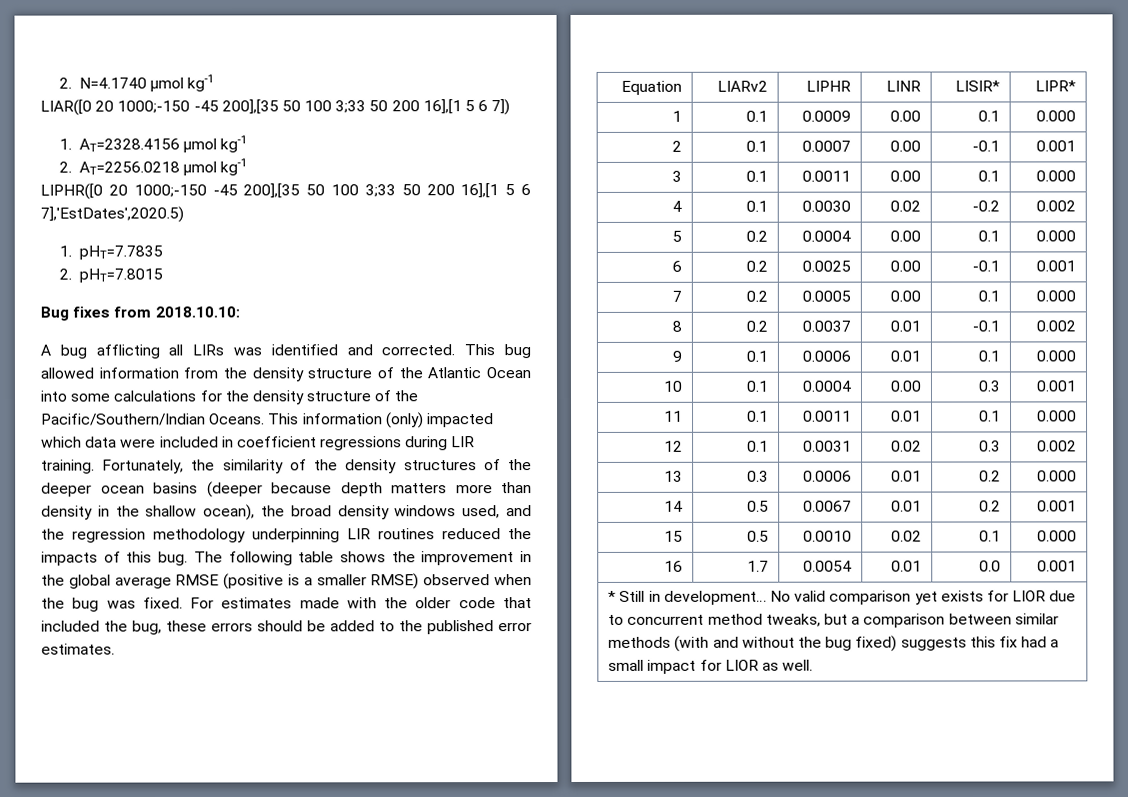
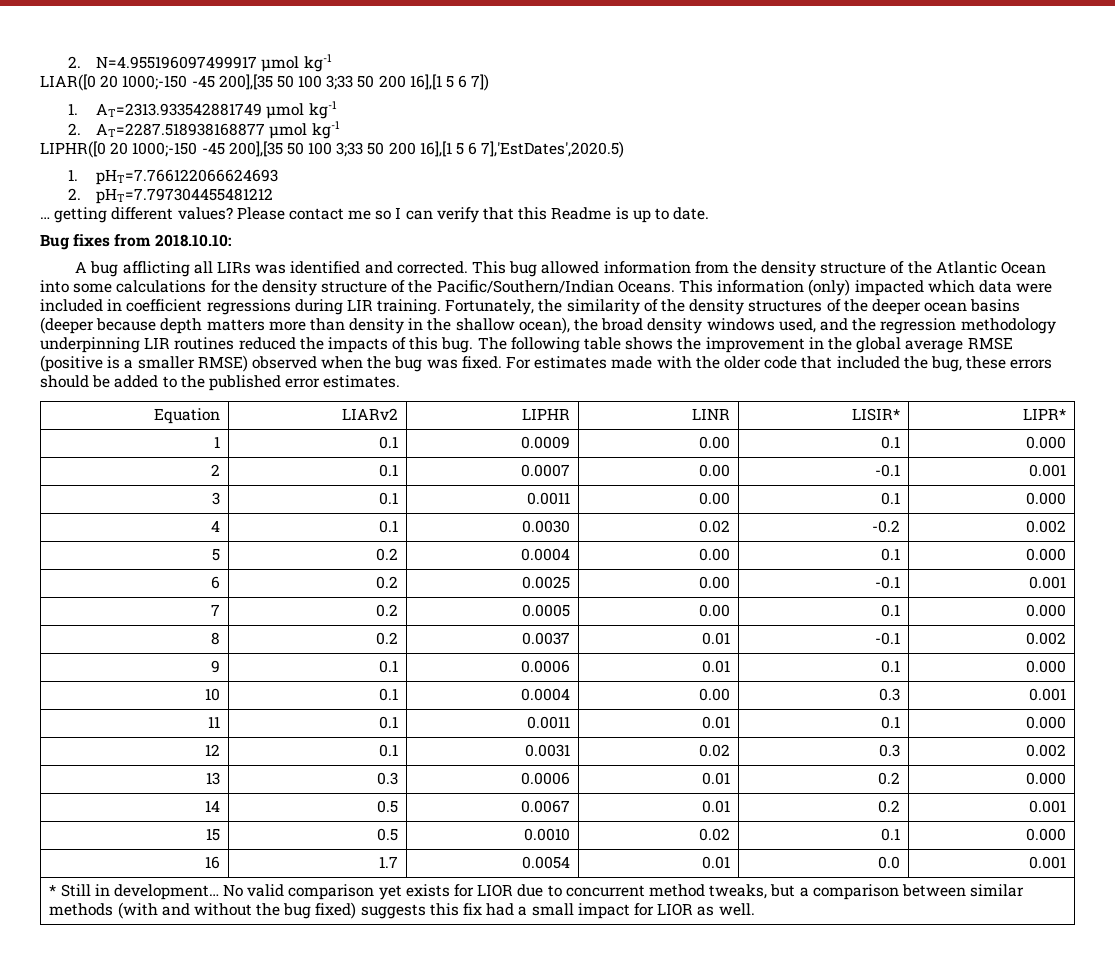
- 2. N=4.1740 μmol kg-1
+ 2. N=4.955196097499917 μmol kg-1
- 1. AT=2328.4156 μmol kg-1
+ 1. AT=2313.933542881749 μmol kg-1
- 2. AT=2256.0218 μmol kg-1
+ 2. AT=2287.518938168877 μmol kg-1
- 1. pHT=7.7835
- 2. pHT=7.8015
+ 1. pHT=7.766122066624693
+ 2. pHT=7.797304455481212
+ … getting different values? Please contact me so I can verify that this Readme is up to date.

